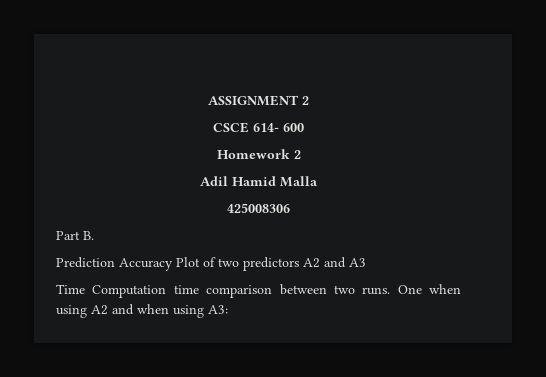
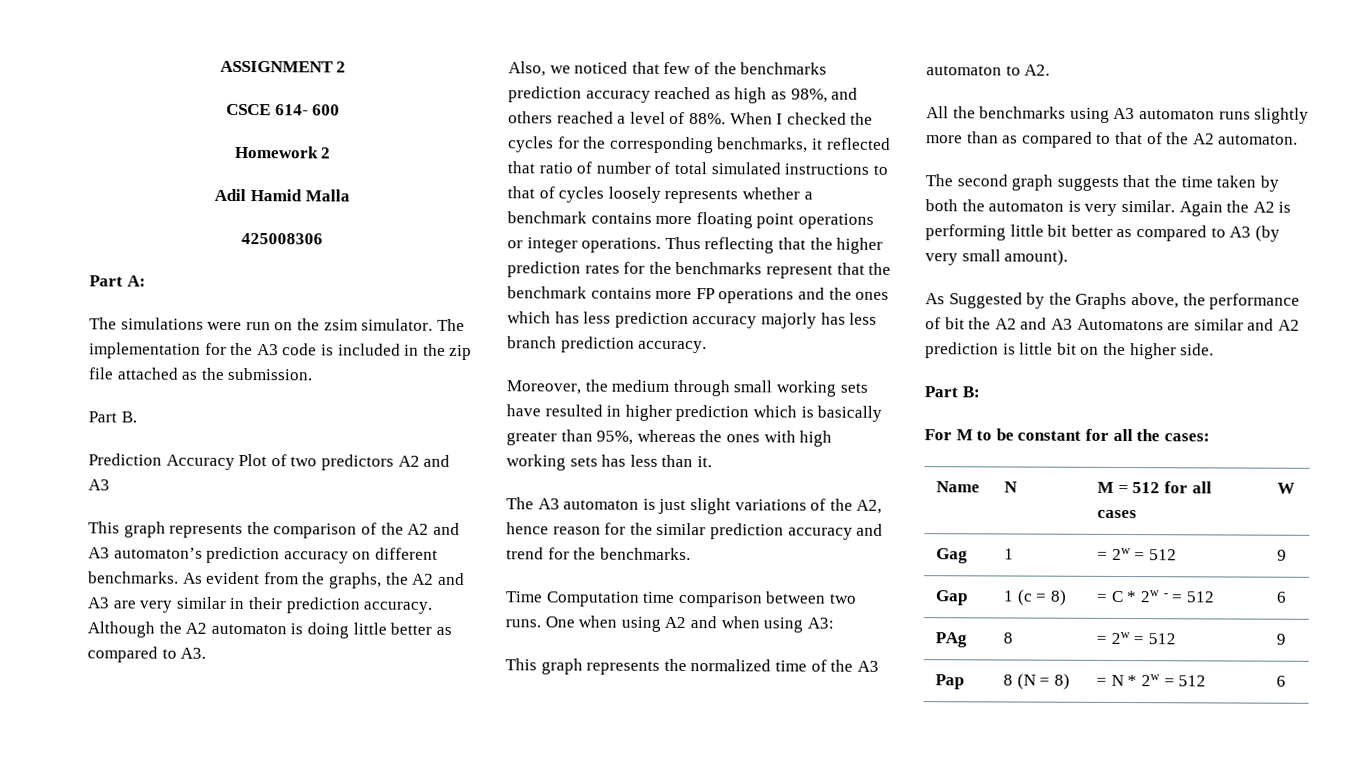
+ Part A:
+ The simulations were run on the zsim simulator. The implementation for the A3 code is included in the zip file attached as the submission.
+ This graph represents the comparison of the A2 and A3 automaton’s prediction accuracy on different benchmarks. As evident from the graphs, the A2 and A3 are very similar in their prediction accuracy. Although the A2 automaton is doing little better as compared to A3.
+ Also, we noticed that few of the benchmarks prediction accuracy reached as high as 98%, and others reached a level of 88%. When I checked the cycles for the corresponding benchmarks, it reflected that ratio of number of total simulated instructions to that of cycles loosely represents whether a benchmark contains more floating point operations or integer operations. Thus reflecting that the higher prediction rates for the benchmarks represent that the benchmark contains more FP operations and the ones which has less prediction accuracy majorly has less branch prediction accuracy.
+ Moreover, the medium through small working sets have resulted in higher prediction which is basically greater than 95%, whereas the ones with high working sets has less than it.
+ The A3 automaton is just slight variations of the A2, hence reason for the similar prediction accuracy and trend for the benchmarks.
+ This graph represents the normalized time of the A3 automaton to A2.
+ All the benchmarks using A3 automaton runs slightly more than as compared to that of the A2 automaton.
+ The second graph suggests that the time taken by both the automaton is very similar. Again the A2 is performing little bit better as compared to A3 (by very small amount).
+ As Suggested by the Graphs above, the performance of bit the A2 and A3 Automatons are similar and A2 prediction is little bit on the higher side.
+ Part B:
+ For M to be constant for all the cases:
+ Name | N | M = 512 for all cases | W
+ Gag | 1 | = 2w = 512 | 9
+ Gap | 1 (c = 8) | = C * 2w - = 512 | 6
+ PAg | 8 | = 2w = 512 | 9
+ Pap | 8 (N = 8) | = N * 2w = 512 | 6

